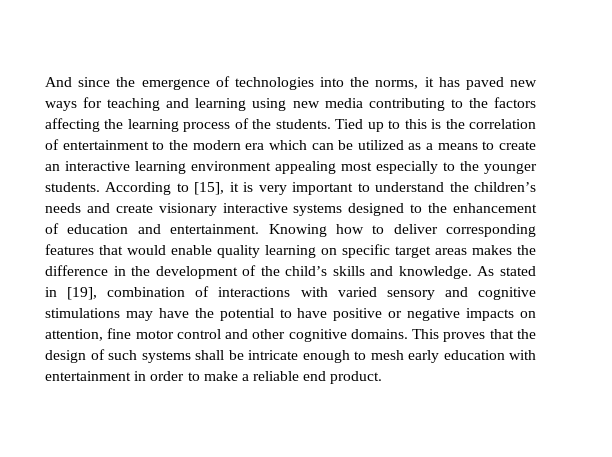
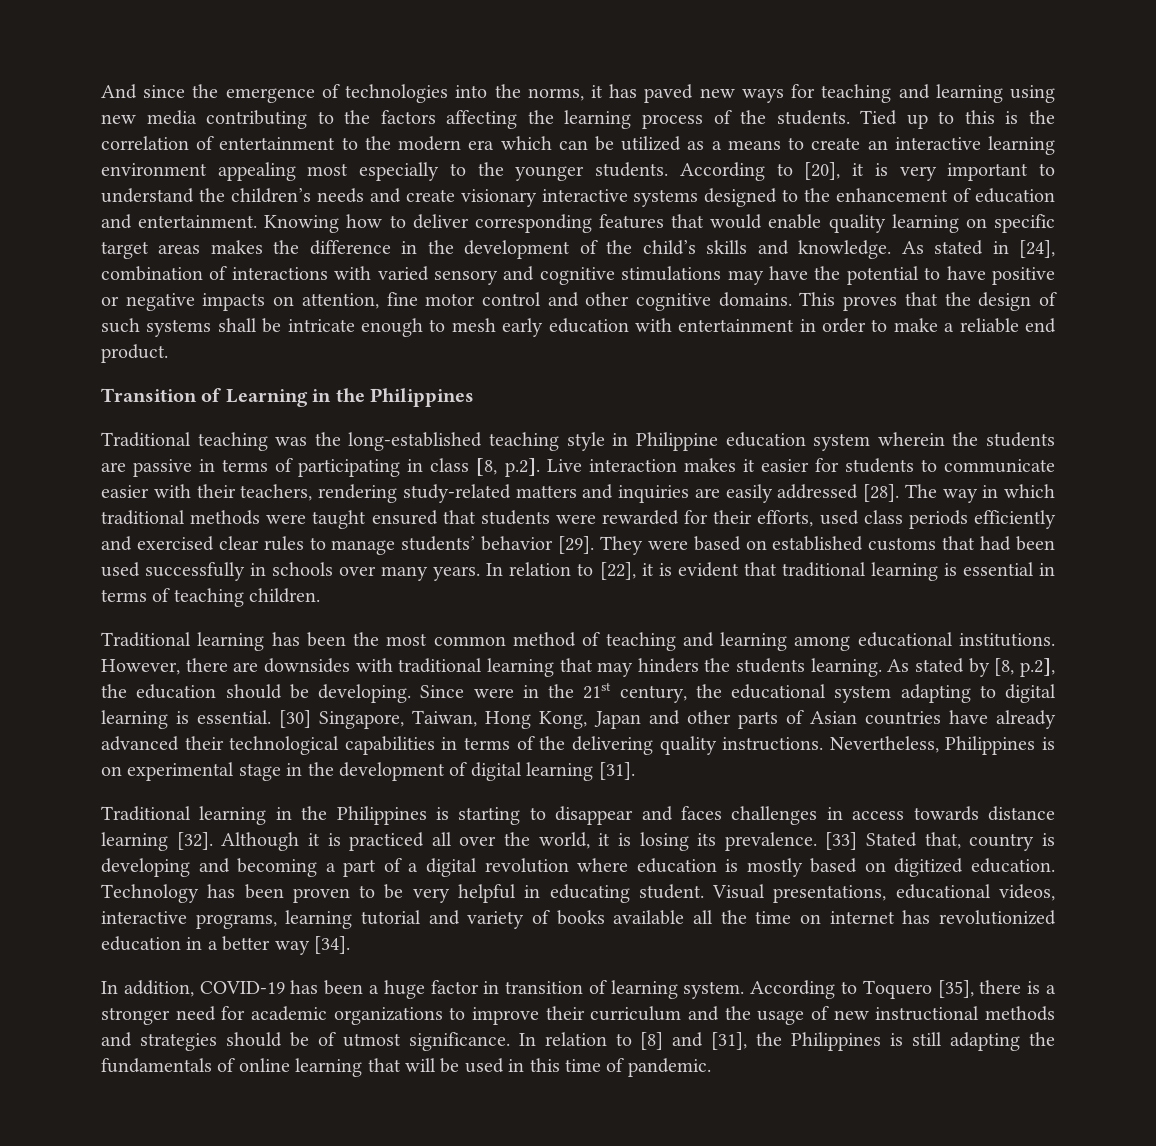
- According to [15], it is very important to understand the children’s needs and create visionary interactive systems designed to the enhancement of education and entertainment.
+ According to [20], it is very important to understand the children’s needs and create visionary interactive systems designed to the enhancement of education and entertainment.
- As stated in [19], combination of interactions with varied sensory and cognitive stimulations may have the potential to have positive or negative impacts on attention, fine motor control and other cognitive domains.
+ As stated in [24], combination of interactions with varied sensory and cognitive stimulations may have the potential to have positive or negative impacts on attention, fine motor control and other cognitive domains.
+ Transition of Learning in the Philippines
+ Traditional teaching was the long-established teaching style in Philippine education system wherein the students are passive in terms of participating in class [8, p.2]. Live interaction makes it easier for students to communicate easier with their teachers, rendering study-related matters and inquiries are easily addressed [28]. The way in which traditional methods were taught ensured that students were rewarded for their efforts, used class periods efficiently and exercised clear rules to manage students’ behavior [29]. They were based on established customs that had been used successfully in schools over many years. In relation to [22], it is evident that traditional learning is essential in terms of teaching children.
+ Traditional learning has been the most common method of teaching and learning among educational institutions. However, there are downsides with traditional learning that may hinders the students learning. As stated by [8, p.2], the education should be developing. Since were in the 21st century, the educational system adapting to digital learning is essential. [30] Singapore, Taiwan, Hong Kong, Japan and other parts of Asian countries have already advanced their technological capabilities in terms of the delivering quality instructions. Nevertheless, Philippines is on experimental stage in the development of digital learning [31].
+ Traditional learning in the Philippines is starting to disappear and faces challenges in access towards distance learning [32]. Although it is practiced all over the world, it is losing its prevalence. [33] Stated that, country is developing and becoming a part of a digital revolution where education is mostly based on digitized education. Technology has been proven to be very helpful in educating student. Visual presentations, educational videos, interactive programs, learning tutorial and variety of books available all the time on internet has revolutionized education in a better way [34].
+ In addition, COVID-19 has been a huge factor in transition of learning system. According to Toquero [35], there is a stronger need for academic organizations to improve their curriculum and the usage of new instructional methods and strategies should be of utmost significance. In relation to [8] and [31], the Philippines is still adapting the fundamentals of online learning that will be used in this time of pandemic.

